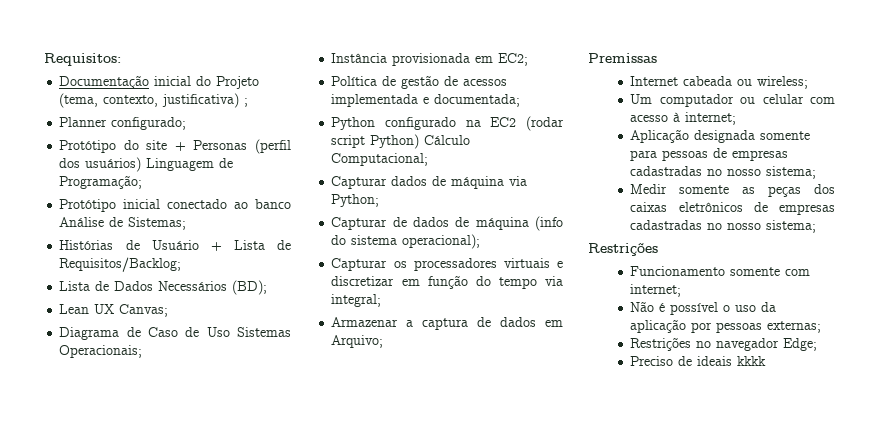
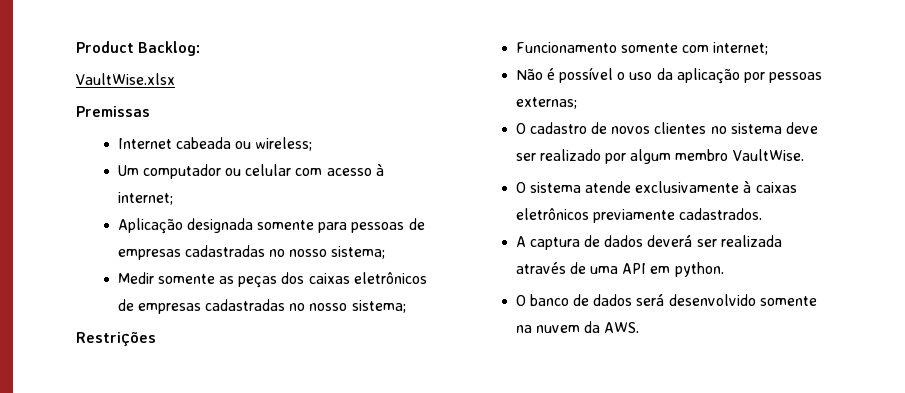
- Requisitos:
- Documentação inicial do Projeto (tema, contexto, justificativa) ;
- Planner configurado;
- Protótipo do site + Personas (perfil dos usuários) Linguagem de Programação;
- Protótipo inicial conectado ao banco Análise de Sistemas;
- Histórias de Usuário + Lista de Requisitos/Backlog;
- Lista de Dados Necessários (BD);
- Lean UX Canvas;
- Diagrama de Caso de Uso Sistemas Operacionais;
- Instância provisionada em EC2;
- Política de gestão de acessos implementada e documentada;
- Python configurado na EC2 (rodar script Python) Cálculo Computacional;
- Capturar dados de máquina via Python;
- Capturar de dados de máquina (info do sistema operacional);
- Capturar os processadores virtuais e discretizar em função do tempo via integral;
- Armazenar a captura de dados em Arquivo;
+ Product Backlog:
+ VaultWise.xlsx
- Restrições no navegador Edge;
- Preciso de ideais kkkk
+ O cadastro de novos clientes no sistema deve ser realizado por algum membro VaultWise.
+ O sistema atende exclusivamente à caixas eletrônicos previamente cadastrados.
+ A captura de dados deverá ser realizada através de uma API em python.
+ O banco de dados será desenvolvido somente na nuvem da AWS.

